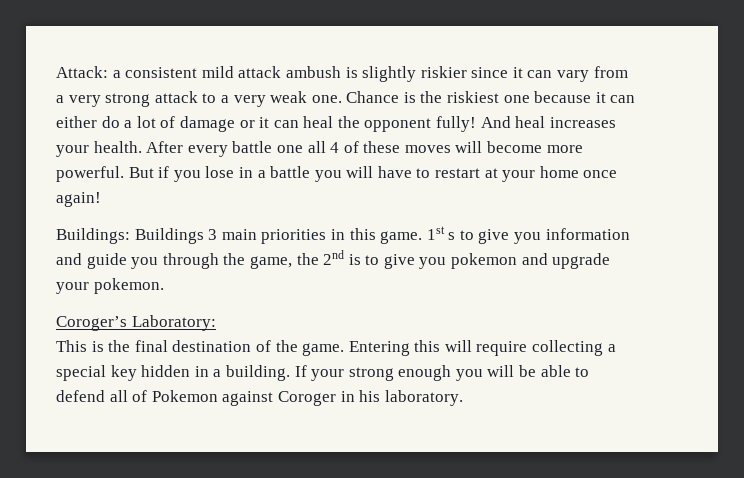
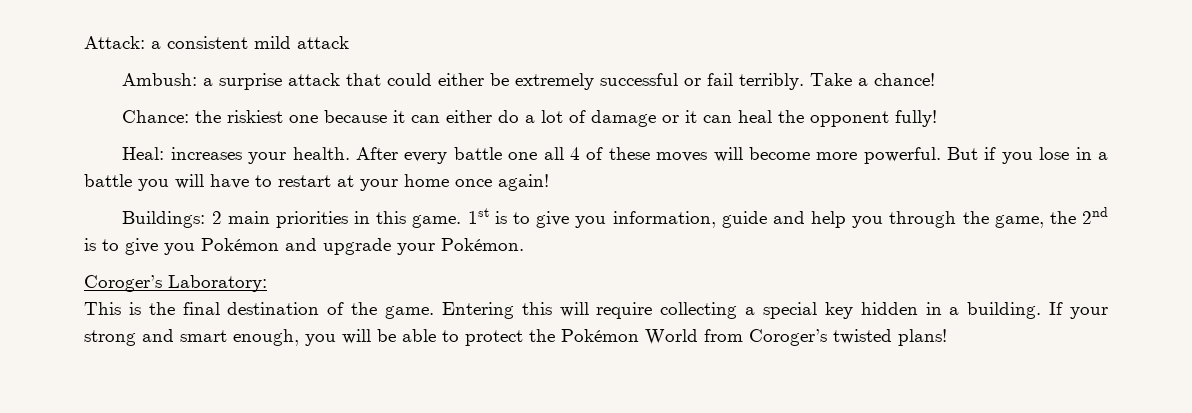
- Attack: a consistent mild attack ambush is slightly riskier since it can vary from a very strong attack to a very weak one. Chance is the riskiest one because it can either do a lot of damage or it can heal the opponent fully! And heal increases your health.
+ Attack: a consistent mild attack
+ Ambush: a surprise attack that could either be extremely successful or fail terribly. Take a chance!
+ Chance: the riskiest one because it can either do a lot of damage or it can heal the opponent fully!
+ Heal: increases your health.
- Buildings: Buildings 3 main priorities in this game.
+ Buildings: 2 main priorities in this game.
- 1st s to give you information and guide you through the game, the 2nd is to give you pokemon and upgrade your pokemon.
+ 1st is to give you information, guide and help you through the game, the 2nd is to give you Pokémon and upgrade your Pokémon.
- If your strong enough you will be able to defend all of Pokemon against Coroger in his laboratory.
+ If your strong and smart enough, you will be able to protect the Pokémon World from Coroger’s twisted plans!

